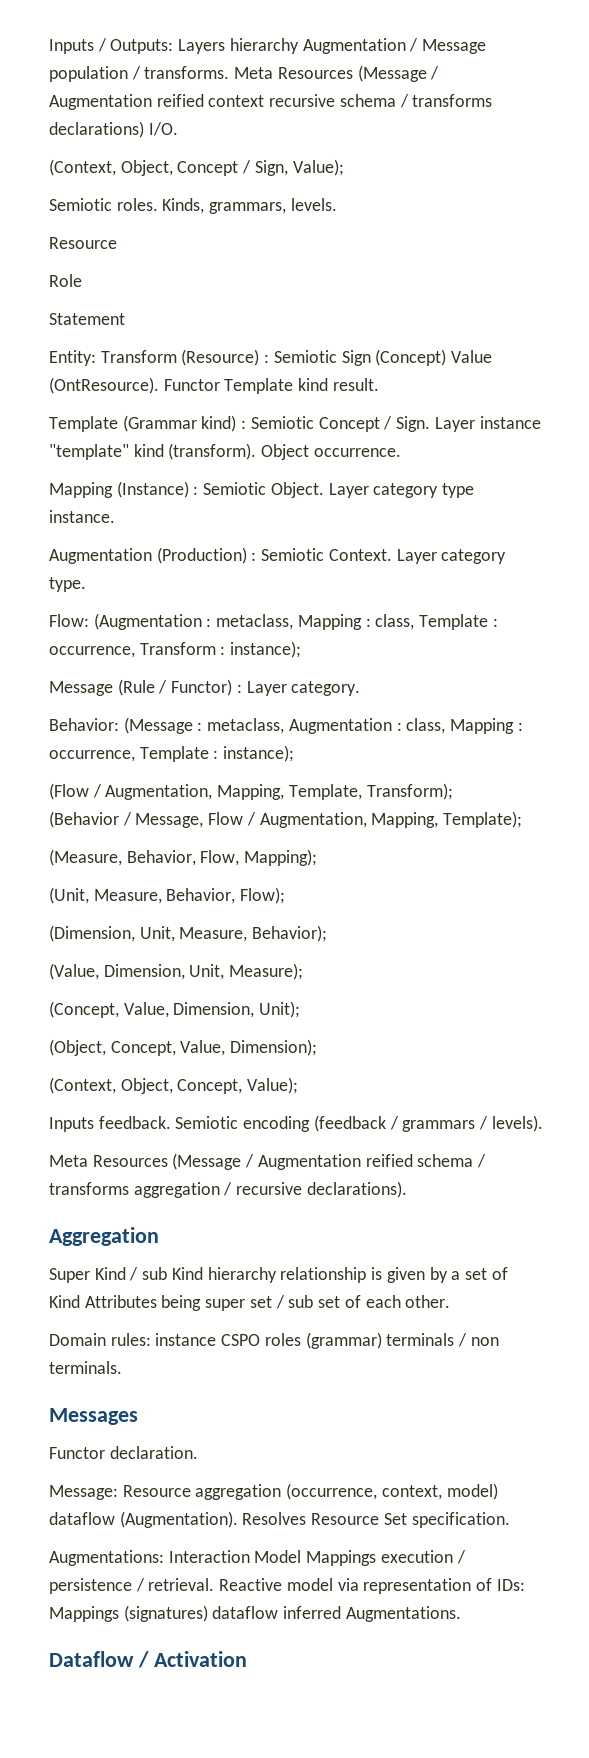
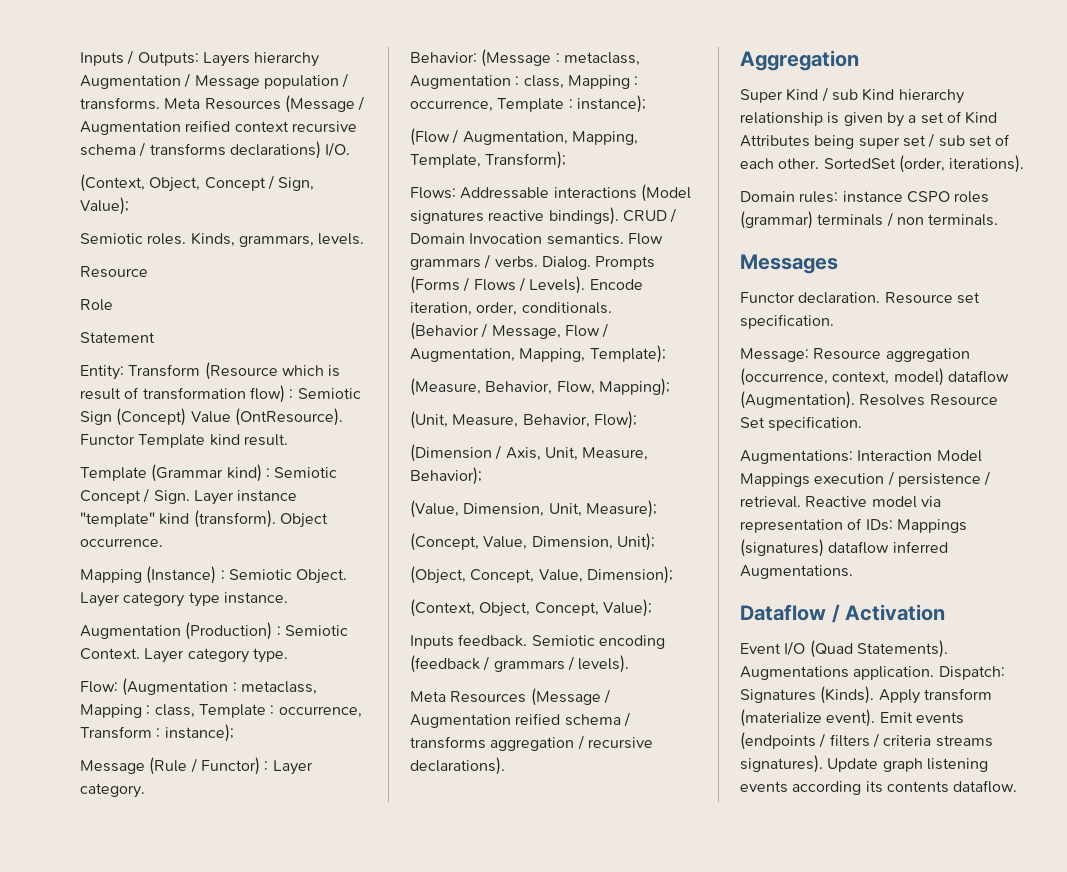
- Entity: Transform (Resource) : Semiotic Sign (Concept) Value (OntResource).
+ Entity: Transform (Resource which is result of transformation flow) : Semiotic Sign (Concept) Value (OntResource).
+ Flows: Addressable interactions (Model signatures reactive bindings). CRUD / Domain Invocation semantics. Flow grammars / verbs. Dialog. Prompts (Forms / Flows / Levels). Encode iteration, order, conditionals.
- (Dimension, Unit, Measure, Behavior);
+ (Dimension / Axis, Unit, Measure, Behavior);
+ SortedSet (order, iterations).
+ Resource set specification.
+ Event I/O (Quad Statements). Augmentations application. Dispatch: Signatures (Kinds). Apply transform (materialize event). Emit events (endpoints / filters / criteria streams signatures). Update graph listening events according its contents dataflow.

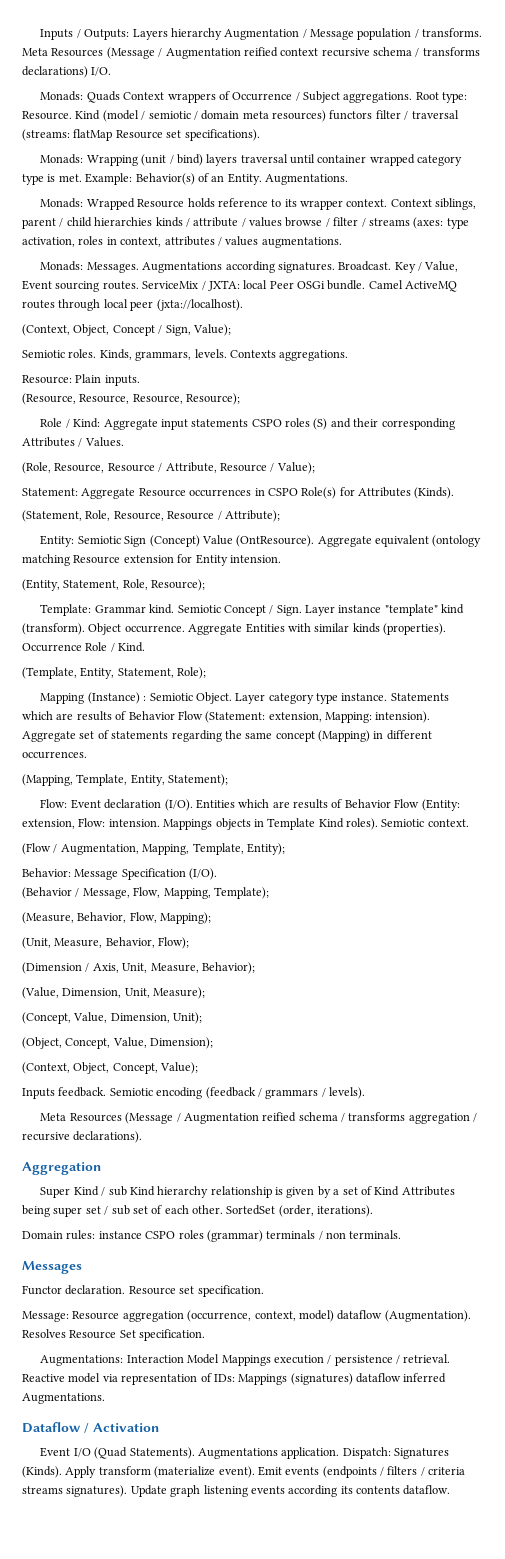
+ Monads: Quads Context wrappers of Occurrence / Subject aggregations. Root type: Resource. Kind (model / semiotic / domain meta resources) functors filter / traversal (streams: flatMap Resource set specifications).
+ Monads: Wrapping (unit / bind) layers traversal until container wrapped category type is met. Example: Behavior(s) of an Entity. Augmentations.
+ Monads: Wrapped Resource holds reference to its wrapper context. Context siblings, parent / child hierarchies kinds / attribute / values browse / filter / streams (axes: type activation, roles in context, attributes / values augmentations.
+ Monads: Messages. Augmentations according signatures. Broadcast. Key / Value, Event sourcing routes. ServiceMix / JXTA: local Peer OSGi bundle. Camel ActiveMQ routes through local peer (jxta://localhost).
- Kinds, grammars, levels.
- Resource
- Role
- Statement
- Entity: Transform (Resource which is result of transformation flow) : Semiotic Sign (Concept) Value (OntResource).
+ Kinds, grammars, levels. Contexts aggregations.
+ Resource: Plain inputs.
+ (Resource, Resource, Resource, Resource);
+ Role / Kind: Aggregate input statements CSPO roles (S) and their corresponding Attributes / Values.
+ (Role, Resource, Resource / Attribute, Resource / Value);
+ Statement: Aggregate Resource occurrences in CSPO Role(s) for Attributes (Kinds).
+ (Statement, Role, Resource, Resource / Attribute);
+ Entity: Semiotic Sign (Concept) Value (OntResource).
- Functor Template kind result.
- Template (Grammar kind) : Semiotic Concept / Sign.
+ Aggregate equivalent (ontology matching Resource extension for Entity intension.
+ (Entity, Statement, Role, Resource);
+ Template: Grammar kind. Semiotic Concept / Sign.
+ Aggregate Entities with similar kinds (properties). Occurrence Role / Kind.
+ (Template, Entity, Statement, Role);
- Layer category type instance.
- Augmentation (Production) : Semiotic Context. Layer category type.
- Flow: (Augmentation : metaclass, Mapping : class, Template : occurrence, Transform : instance);
- Message (Rule / Functor) : Layer category.
- Behavior: (Message : metaclass, Augmentation : class, Mapping : occurrence, Template : instance);
+ Layer category type instance. Statements which are results of Behavior Flow (Statement: extension, Mapping: intension). Aggregate set of statements regarding the same concept (Mapping) in different occurrences.
+ (Mapping, Template, Entity, Statement);
+ Flow: Event declaration (I/O). Entities which are results of Behavior Flow (Entity: extension, Flow: intension. Mappings objects in Template Kind roles). Semiotic context.
- (Flow / Augmentation, Mapping, Template, Transform);
- Flows: Addressable interactions (Model signatures reactive bindings). CRUD / Domain Invocation semantics. Flow grammars / verbs. Dialog. Prompts (Forms / Flows / Levels). Encode iteration, order, conditionals.
+ (Flow / Augmentation, Mapping, Template, Entity);
+ Behavior: Message Specification (I/O).
- (Behavior / Message, Flow / Augmentation, Mapping, Template);
+ (Behavior / Message, Flow, Mapping, Template);

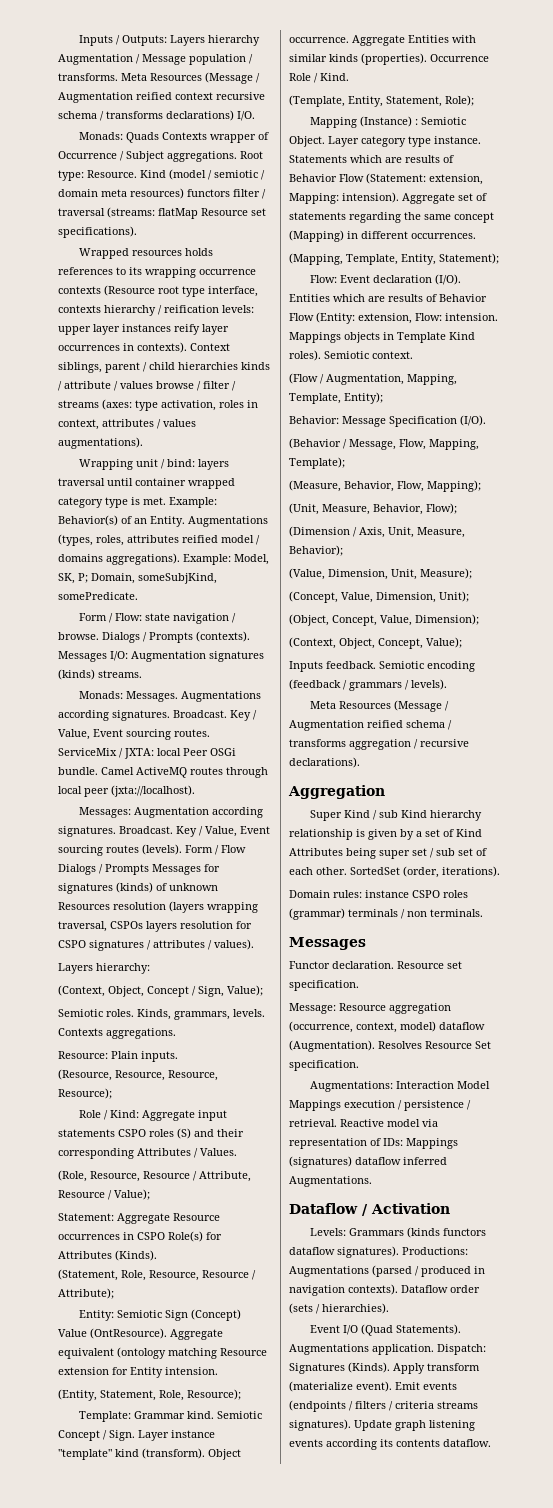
- Monads: Quads Context wrappers of Occurrence / Subject aggregations.
+ Monads: Quads Contexts wrapper of Occurrence / Subject aggregations.
- Monads: Wrapping (unit / bind) layers traversal until container wrapped category type is met. Example: Behavior(s) of an Entity. Augmentations.
- Monads: Wrapped Resource holds reference to its wrapper context.
+ Wrapped resources holds references to its wrapping occurrence contexts (Resource root type interface, contexts hierarchy / reification levels: upper layer instances reify layer occurrences in contexts).
- Context siblings, parent / child hierarchies kinds / attribute / values browse / filter / streams (axes: type activation, roles in context, attributes / values augmentations.
+ Context siblings, parent / child hierarchies kinds / attribute / values browse / filter / streams (axes: type activation, roles in context, attributes / values augmentations).
+ Wrapping unit / bind: layers traversal until container wrapped category type is met. Example: Behavior(s) of an Entity. Augmentations (types, roles, attributes reified model / domains aggregations). Example: Model, SK, P; Domain, someSubjKind, somePredicate.
+ Form / Flow: state navigation / browse. Dialogs / Prompts (contexts). Messages I/O: Augmentation signatures (kinds) streams.
+ Messages: Augmentation according signatures. Broadcast. Key / Value, Event sourcing routes (levels). Form / Flow Dialogs / Prompts Messages for signatures (kinds) of unknown Resources resolution (layers wrapping traversal, CSPOs layers resolution for CSPO signatures / attributes / values).
+ Layers hierarchy:
+ Levels: Grammars (kinds functors dataflow signatures). Productions: Augmentations (parsed / produced in navigation contexts). Dataflow order (sets / hierarchies).

